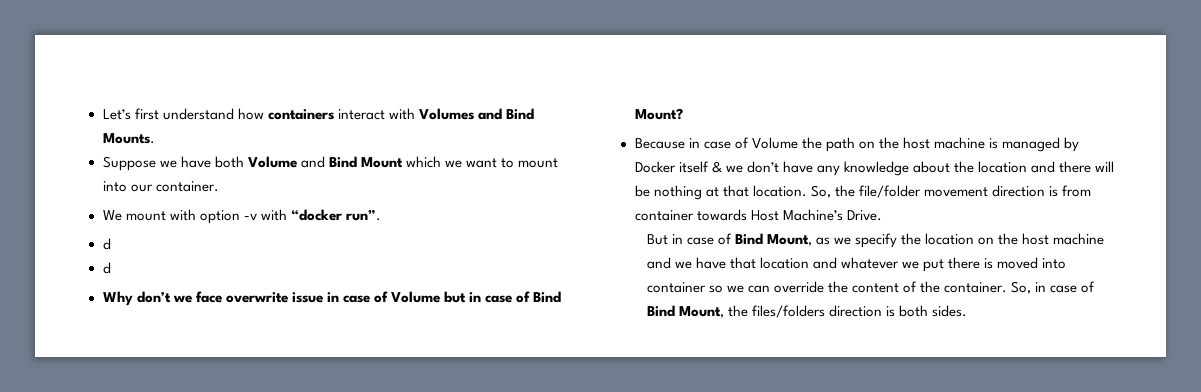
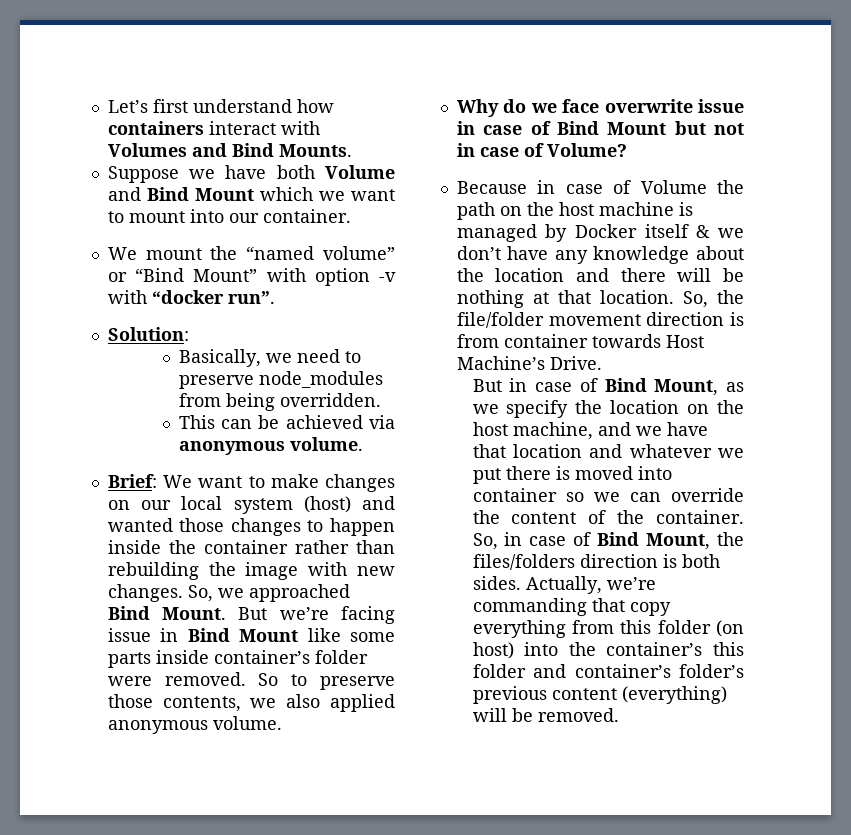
- We mount with option -v with “docker run”.
- d
- d
+ We mount the “named volume” or “Bind Mount” with option -v with “docker run”.
+ Solution:
+ Basically, we need to preserve node_modules from being overridden.
+ This can be achieved via anonymous volume.
+ Brief: We want to make changes on our local system (host) and wanted those changes to happen inside the container rather than rebuilding the image with new changes. So, we approached Bind Mount. But we’re facing issue in Bind Mount like some parts inside container’s folder were removed. So to preserve those contents, we also applied anonymous volume.
- Why don’t we face overwrite issue in case of Volume but in case of Bind Mount?
+ Why do we face overwrite issue in case of Bind Mount but not in case of Volume?
- But in case of Bind Mount, as we specify the location on the host machine and we have that location and whatever we put there is moved into container so we can override the content of the container.
+ But in case of Bind Mount, as we specify the location on the host machine, and we have that location and whatever we put there is moved into container so we can override the content of the container.
+ Actually, we’re commanding that copy everything from this folder (on host) into the container’s this folder and container’s folder’s previous content (everything) will be removed.

